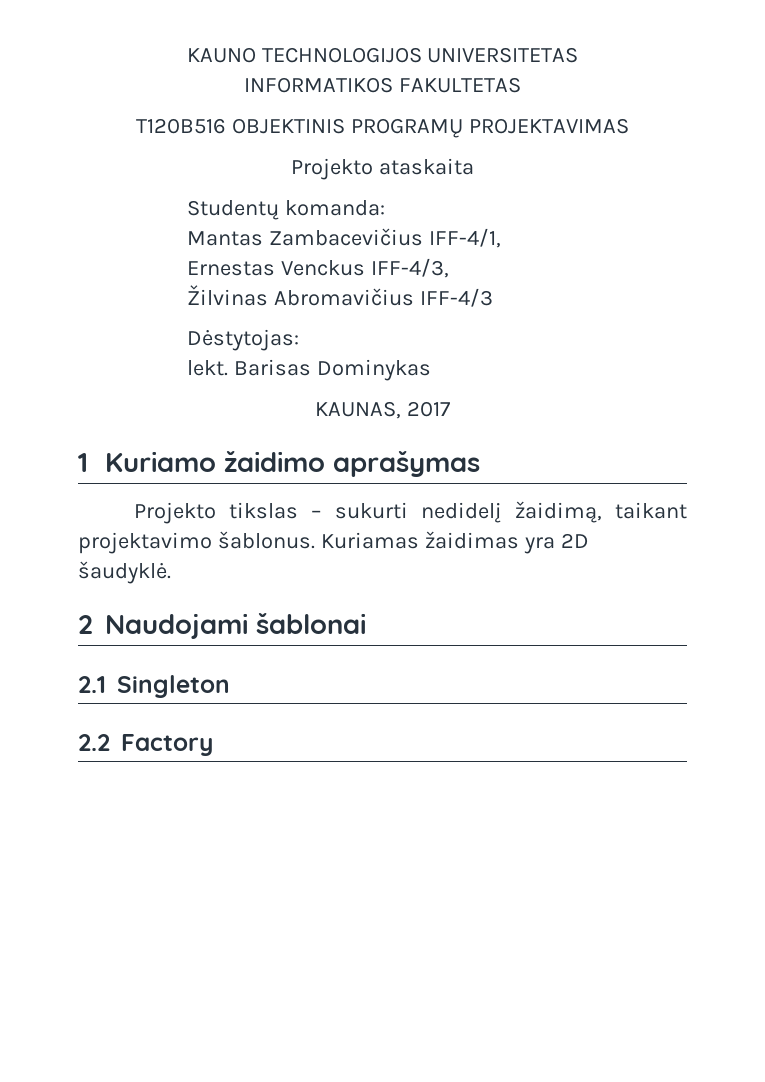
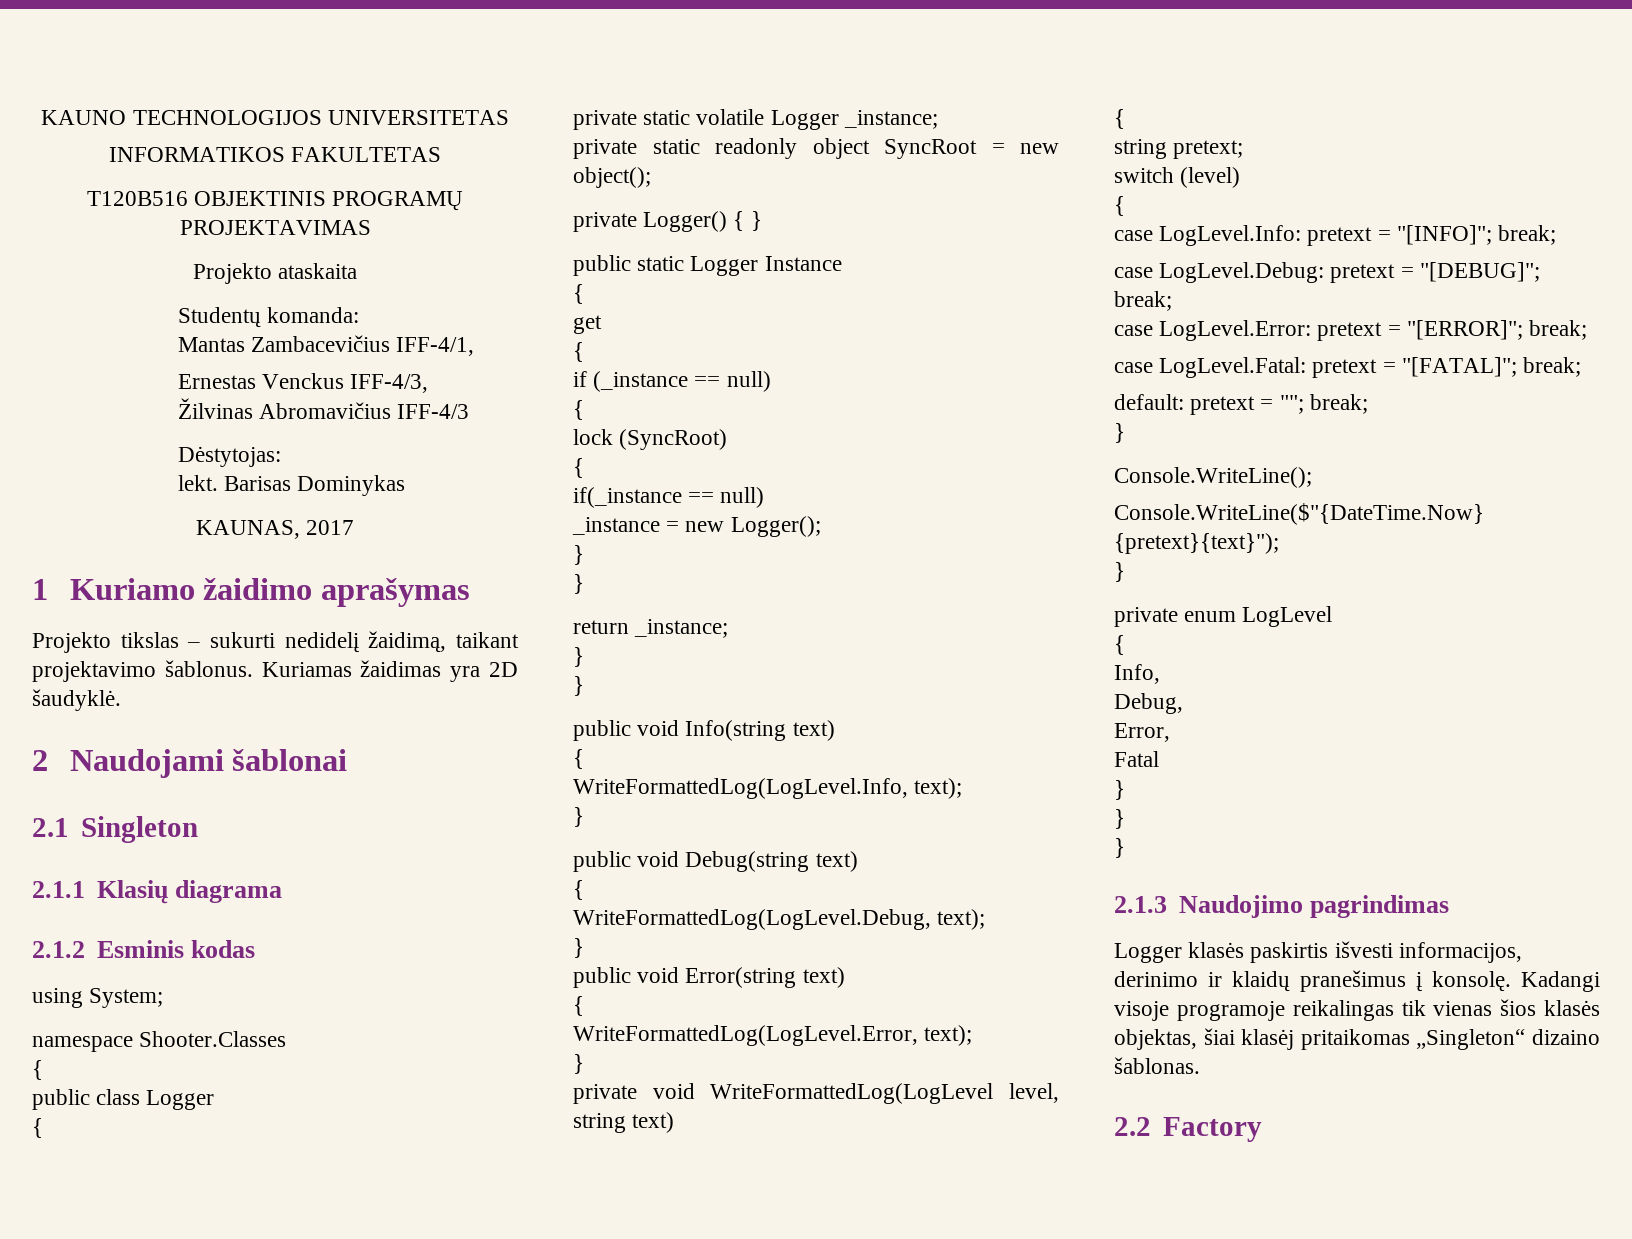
+ 2.1.1 Klasių diagrama
+ 2.1.2 Esminis kodas
+ using System;
+ namespace Shooter.Classes
+ {
+ public class Logger
+ {
+ private static volatile Logger _instance;
+ private static readonly object SyncRoot = new object();
+ private Logger() { }
+ public static Logger Instance
+ {
+ get
+ {
+ if (_instance == null)
+ {
+ lock (SyncRoot)
+ {
+ if(_instance == null)
+ _instance = new Logger();
+ }
+ }
+ return _instance;
+ }
+ }
+ public void Info(string text)
+ {
+ WriteFormattedLog(LogLevel.Info, text);
+ }
+ public void Debug(string text)
+ {
+ WriteFormattedLog(LogLevel.Debug, text);
+ }
+ public void Error(string text)
+ {
+ WriteFormattedLog(LogLevel.Error, text);
+ }
+ private void WriteFormattedLog(LogLevel level, string text)
+ {
+ string pretext;
+ switch (level)
+ {
+ case LogLevel.Info: pretext = "[INFO]"; break;
+ case LogLevel.Debug: pretext = "[DEBUG]"; break;
+ case LogLevel.Error: pretext = "[ERROR]"; break;
+ case LogLevel.Fatal: pretext = "[FATAL]"; break;
+ default: pretext = ""; break;
+ }
+ Console.WriteLine();
+ Console.WriteLine($"{DateTime.Now} {pretext}{text}");
+ }
+ private enum LogLevel
+ {
+ Info,
+ Debug,
+ Error,
+ Fatal
+ }
+ }
+ }
+ 2.1.3 Naudojimo pagrindimas
+ Logger klasės paskirtis išvesti informacijos, derinimo ir klaidų pranešimus į konsolę. Kadangi visoje programoje reikalingas tik vienas šios klasės objektas, šiai klasėj pritaikomas „Singleton“ dizaino šablonas.

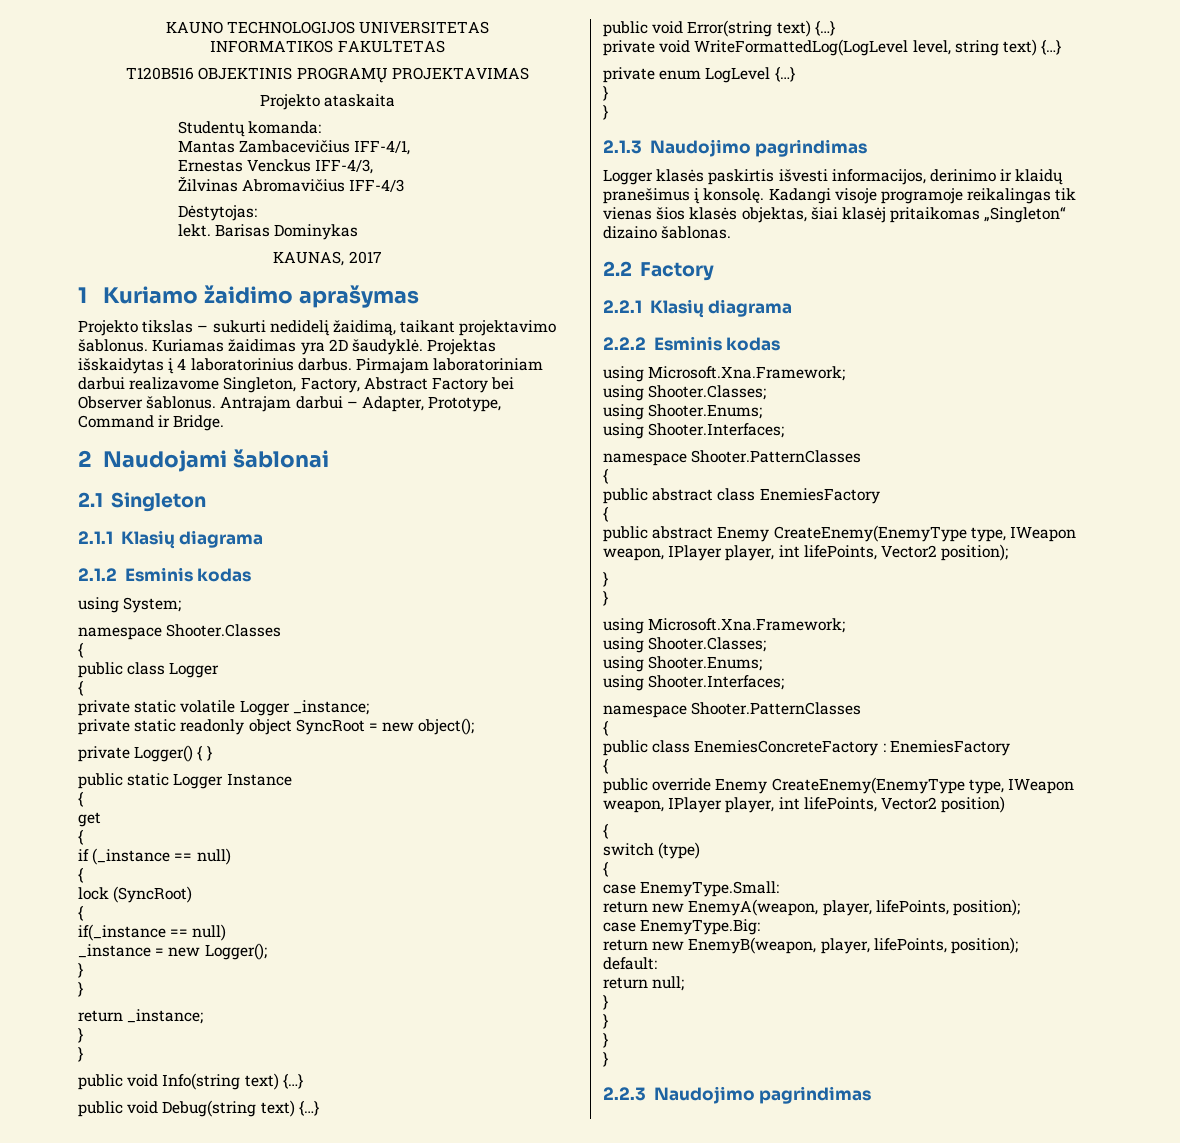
+ Projektas išskaidytas į 4 laboratorinius darbus. Pirmajam laboratoriniam darbui realizavome Singleton, Factory, Abstract Factory bei Observer šablonus. Antrajam darbui – Adapter, Prototype, Command ir Bridge.
- public void Info(string text)
- {
- WriteFormattedLog(LogLevel.Info, text);
- }
+ public void Info(string text) {…}
- public void Debug(string text)
- {
- WriteFormattedLog(LogLevel.Debug, text);
- }
+ public void Debug(string text) {…}
- public void Error(string text)
- {
- WriteFormattedLog(LogLevel.Error, text);
- }
+ public void Error(string text) {…}
- private void WriteFormattedLog(LogLevel level, string text)
- {
- string pretext;
- switch (level)
- {
- case LogLevel.Info: pretext = "[INFO]"; break;
- case LogLevel.Debug: pretext = "[DEBUG]"; break;
- case LogLevel.Error: pretext = "[ERROR]"; break;
- case LogLevel.Fatal: pretext = "[FATAL]"; break;
- default: pretext = ""; break;
- }
- Console.WriteLine();
- Console.WriteLine($"{DateTime.Now} {pretext}{text}");
- }
- private enum LogLevel
- {
- Info,
- Debug,
- Error,
- Fatal
- }
+ private void WriteFormattedLog(LogLevel level, string text) {…}
+ private enum LogLevel {…}
+ 2.2.1 Klasių diagrama
+ 2.2.2 Esminis kodas
+ using Microsoft.Xna.Framework;
+ using Shooter.Classes;
+ using Shooter.Enums;
+ using Shooter.Interfaces;
+ namespace Shooter.PatternClasses
+ {
+ public abstract class EnemiesFactory
+ {
+ public abstract Enemy CreateEnemy(EnemyType type, IWeapon weapon, IPlayer player, int lifePoints, Vector2 position);
+ }
+ }
+ using Microsoft.Xna.Framework;
+ using Shooter.Classes;
+ using Shooter.Enums;
+ using Shooter.Interfaces;
+ namespace Shooter.PatternClasses
+ {
+ public class EnemiesConcreteFactory : EnemiesFactory
+ {
+ public override Enemy CreateEnemy(EnemyType type, IWeapon weapon, IPlayer player, int lifePoints, Vector2 position)
+ {
+ switch (type)
+ {
+ case EnemyType.Small:
+ return new EnemyA(weapon, player, lifePoints, position);
+ case EnemyType.Big:
+ return new EnemyB(weapon, player, lifePoints, position);
+ default:
+ return null;
+ }
+ }
+ }
+ }
+ 2.2.3 Naudojimo pagrindimas

